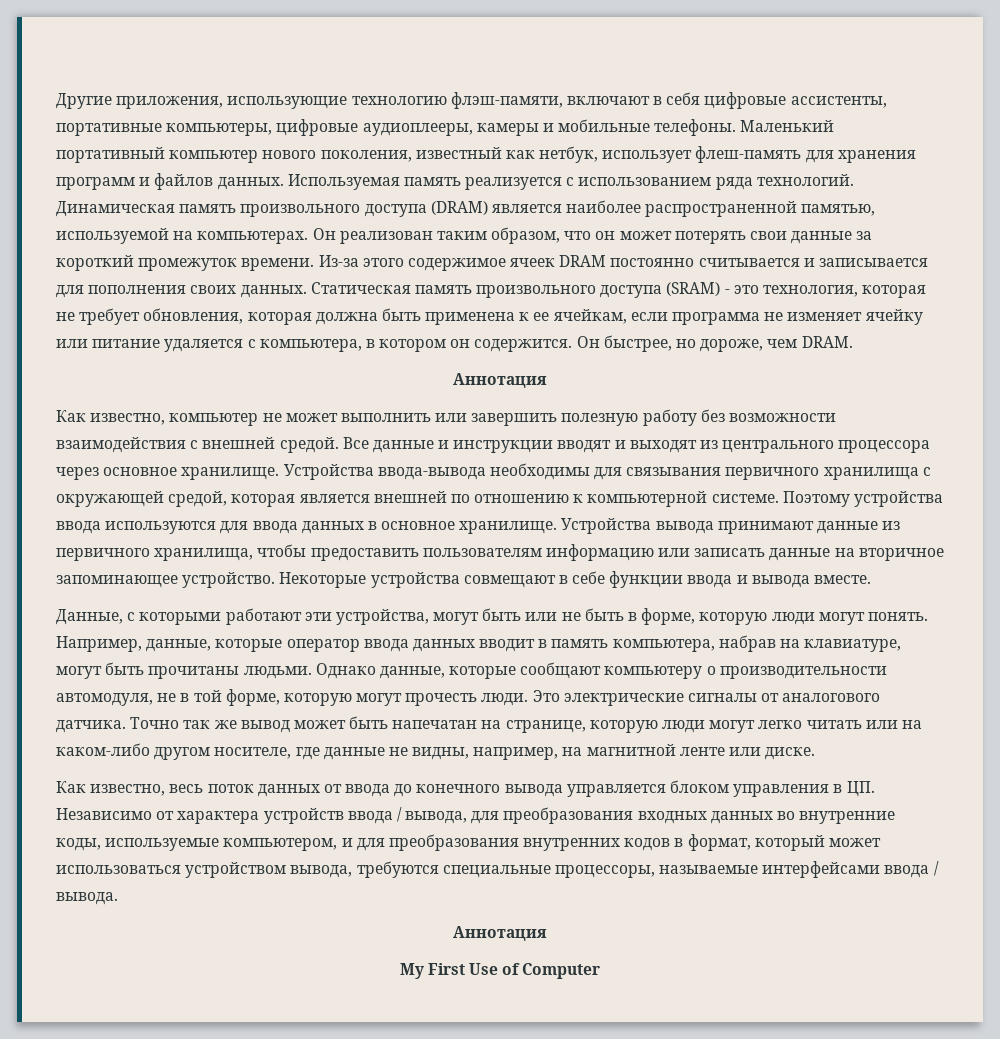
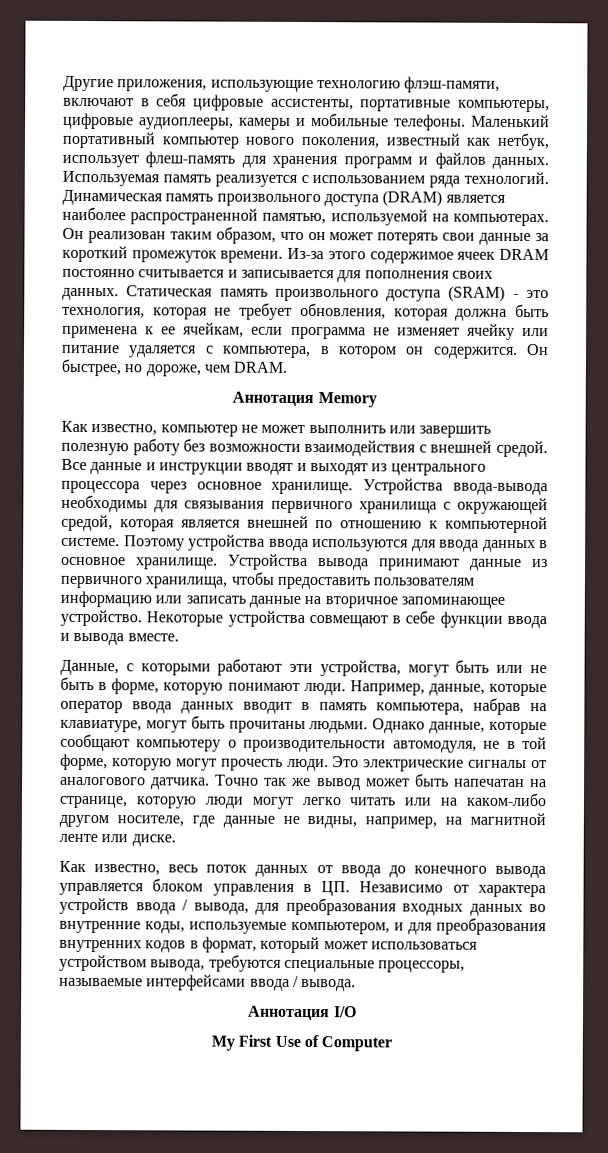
  Он быстрее, но дороже, чем DRAM.
- Аннотация
+ Аннотация Memory
- Данные, с которыми работают эти устройства, могут быть или не быть в форме, которую люди могут понять.
+ Данные, с которыми работают эти устройства, могут быть или не быть в форме, которую понимают люди.
  Как известно, весь поток данных от ввода до конечного вывода управляется блоком управления в ЦП. Независимо от характера устройств ввода / вывода, для преобразования входных данных во внутренние коды, используемые компьютером, и для преобразования внутренних кодов в формат, который может использоваться устройством вывода, требуются специальные процессоры, называемые интерфейсами ввода / вывода.
- Аннотация
+ Аннотация I/O

